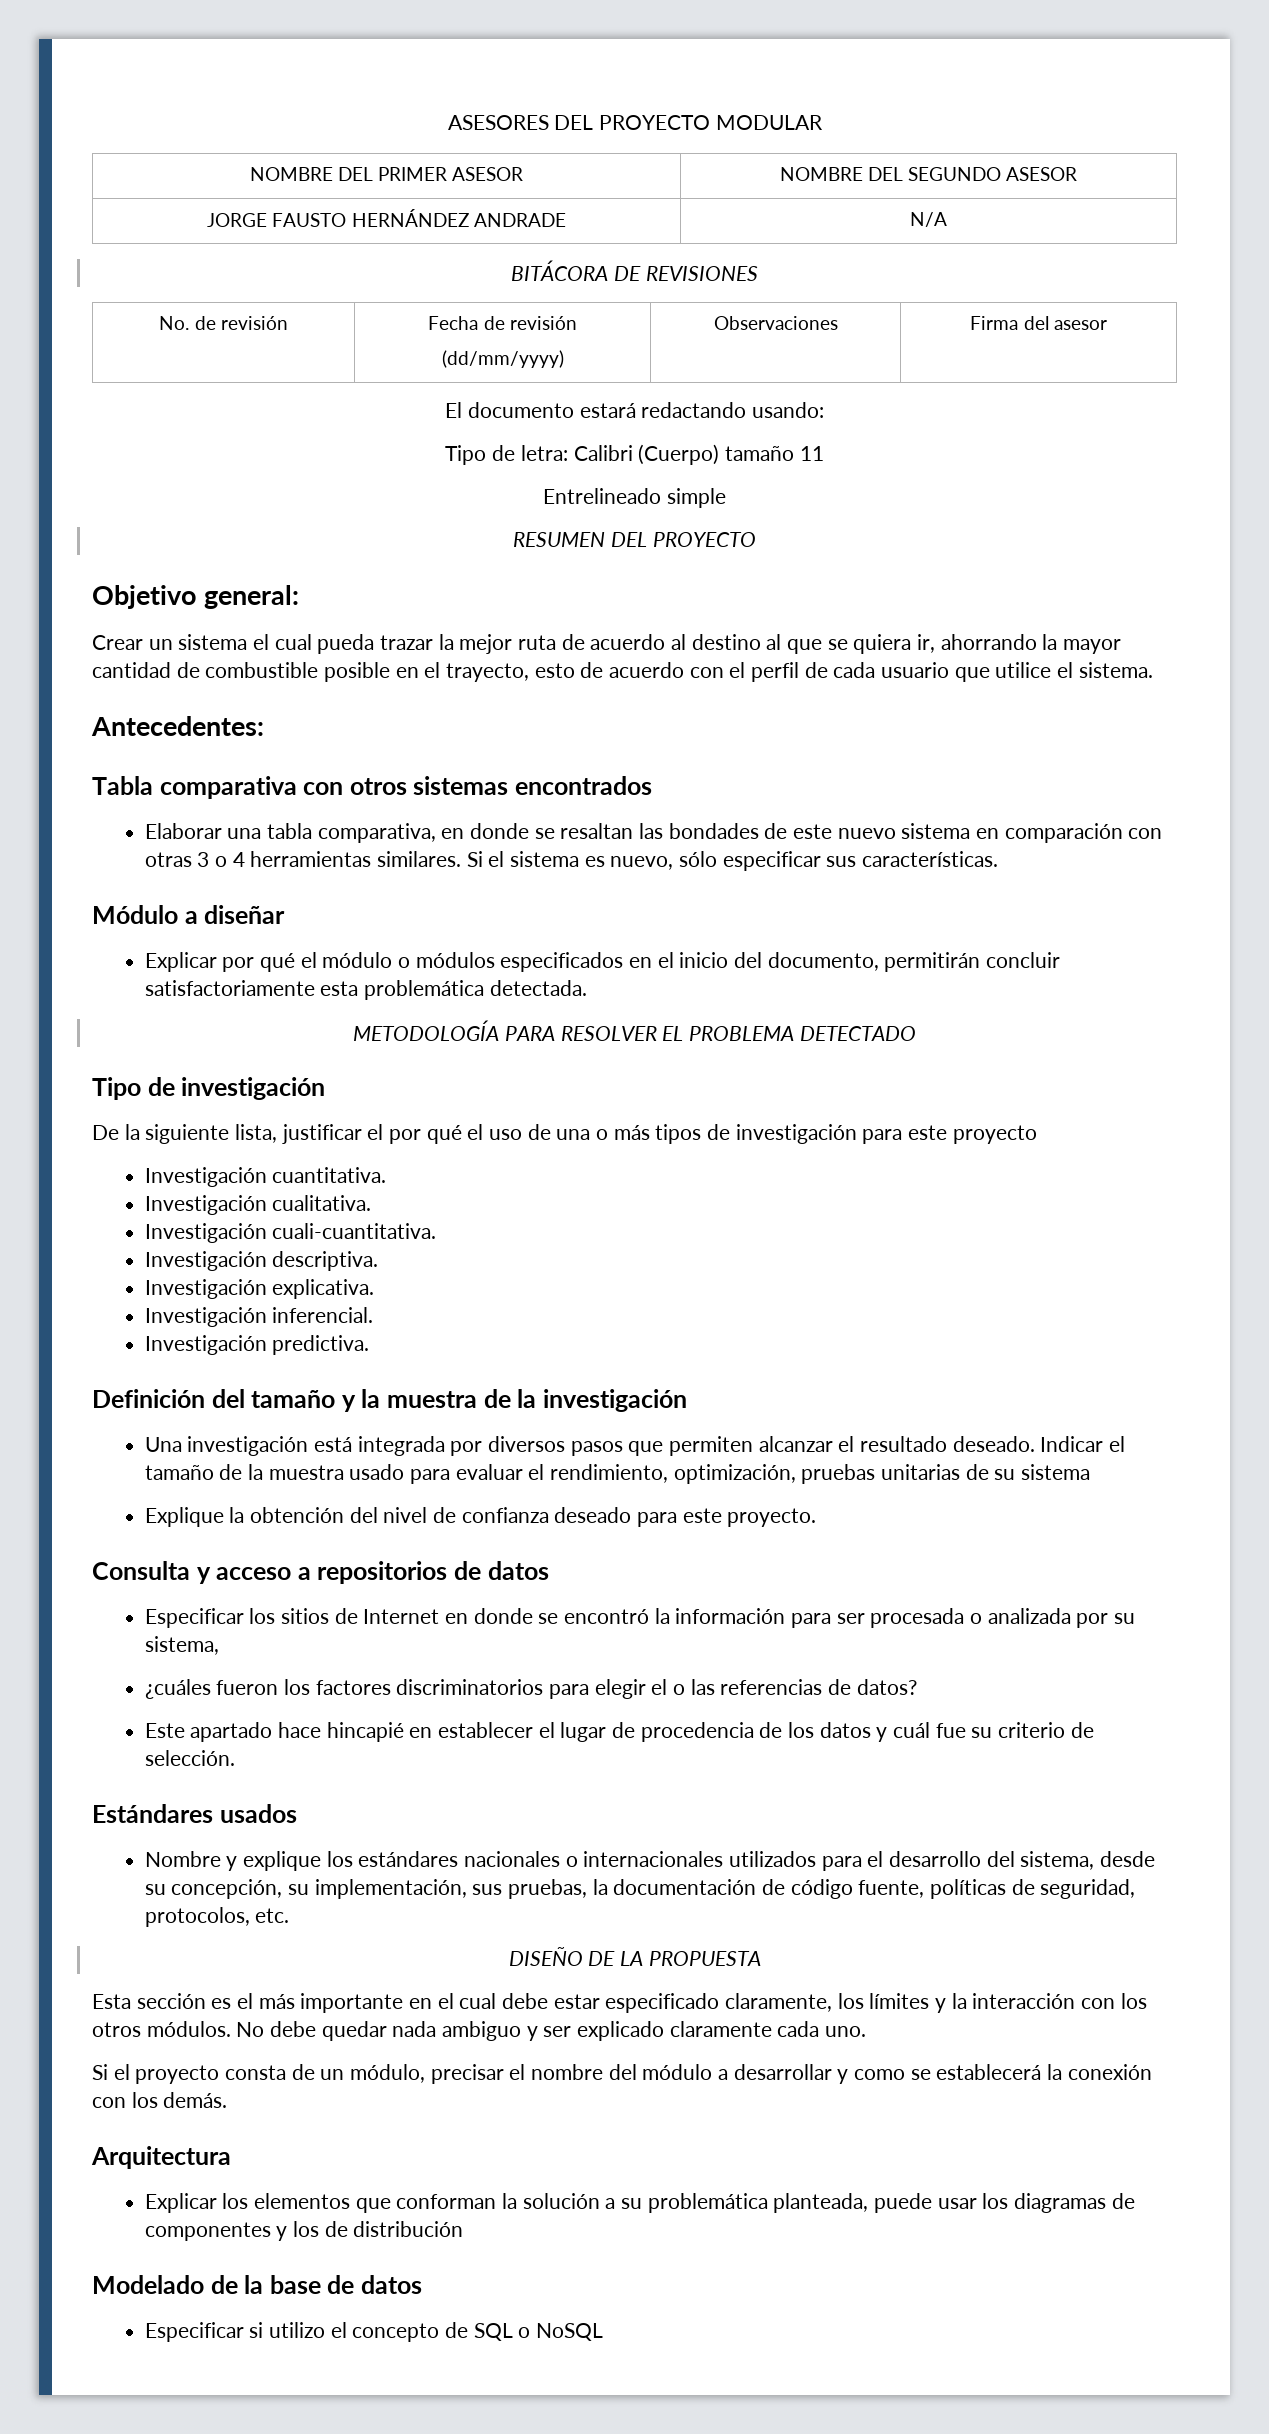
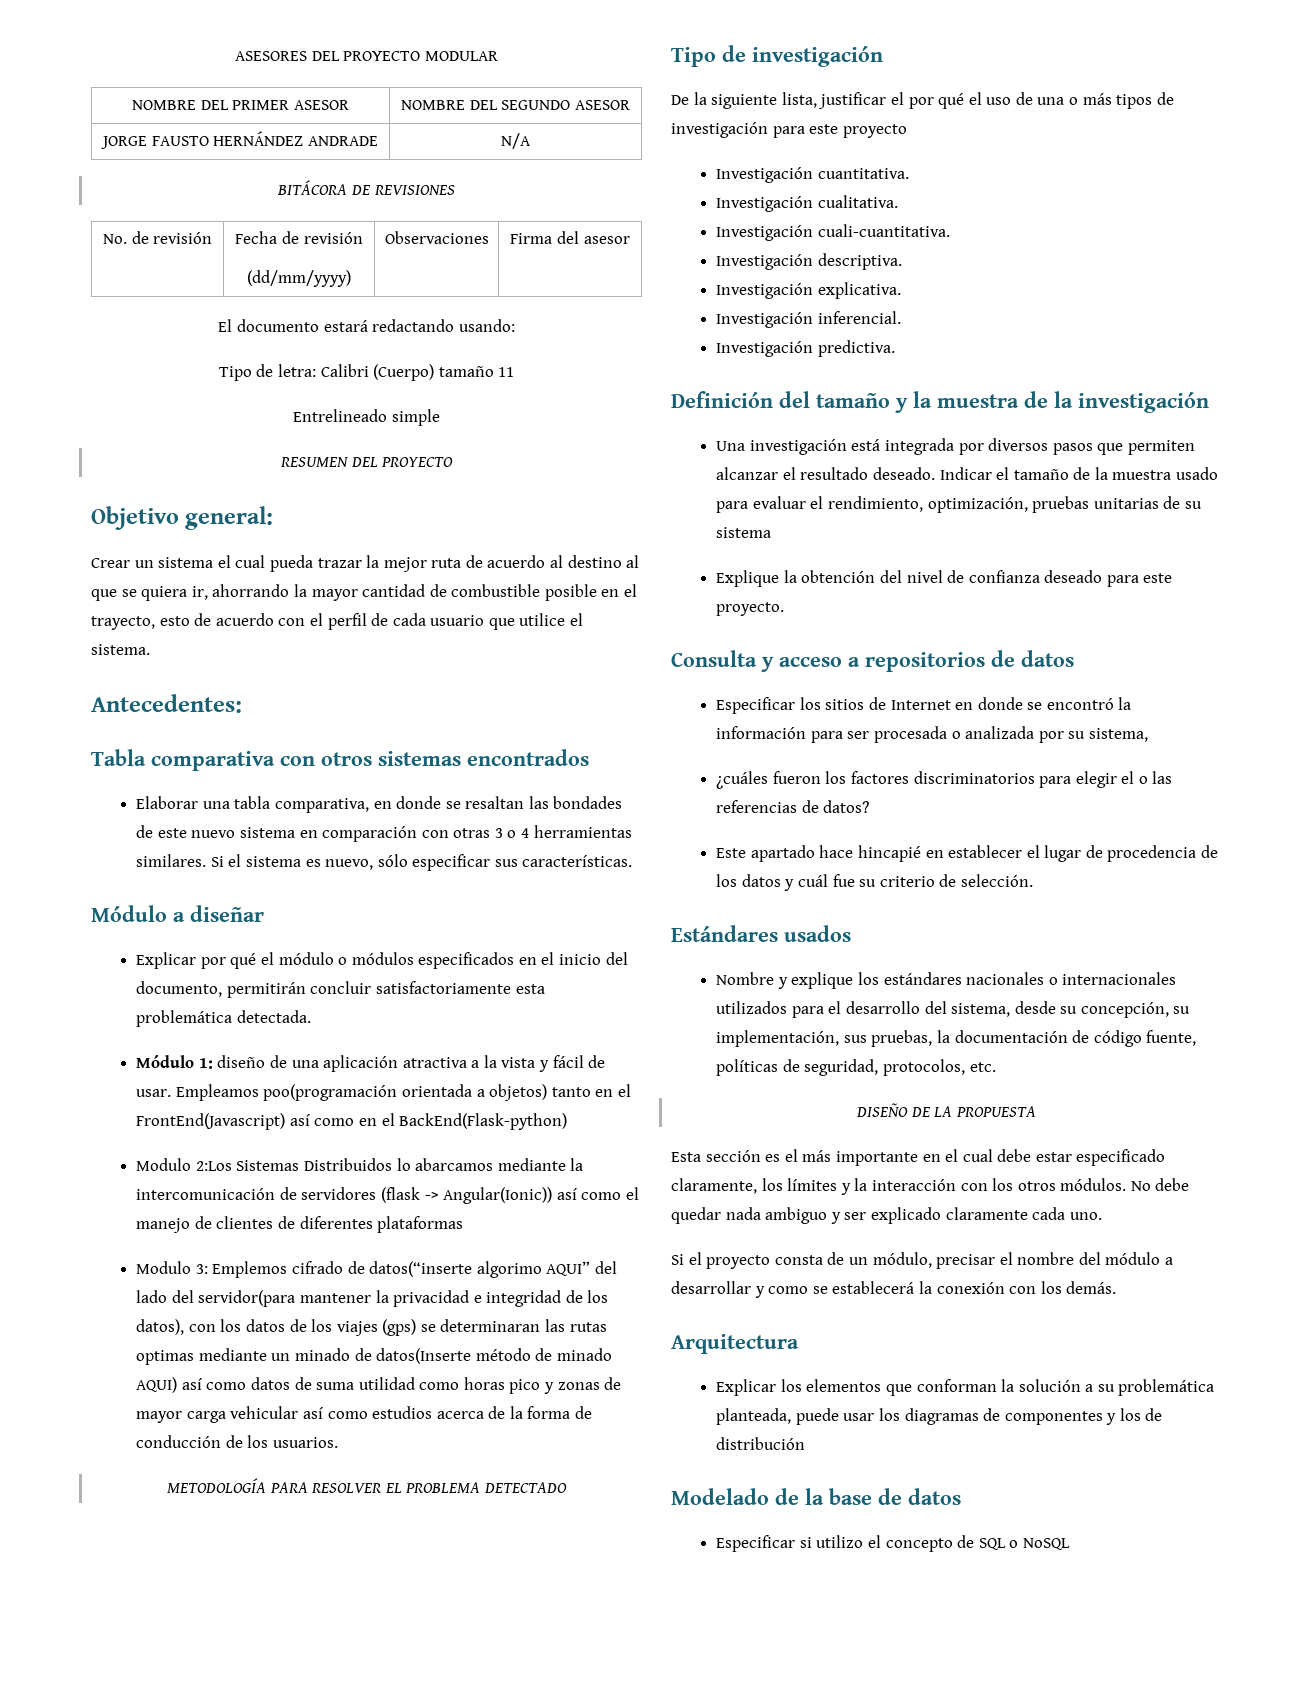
+ Módulo 1: diseño de una aplicación atractiva a la vista y fácil de usar. Empleamos poo(programación orientada a objetos) tanto en el FrontEnd(Javascript) así como en el BackEnd(Flask-python)
+ Modulo 2:Los Sistemas Distribuidos lo abarcamos mediante la intercomunicación de servidores (flask -> Angular(Ionic)) así como el manejo de clientes de diferentes plataformas
+ Modulo 3: Emplemos cifrado de datos(“inserte algorimo AQUI” del lado del servidor(para mantener la privacidad e integridad de los datos), con los datos de los viajes (gps) se determinaran las rutas optimas mediante un minado de datos(Inserte método de minado AQUI) así como datos de suma utilidad como horas pico y zonas de mayor carga vehicular así como estudios acerca de la forma de conducción de los usuarios.

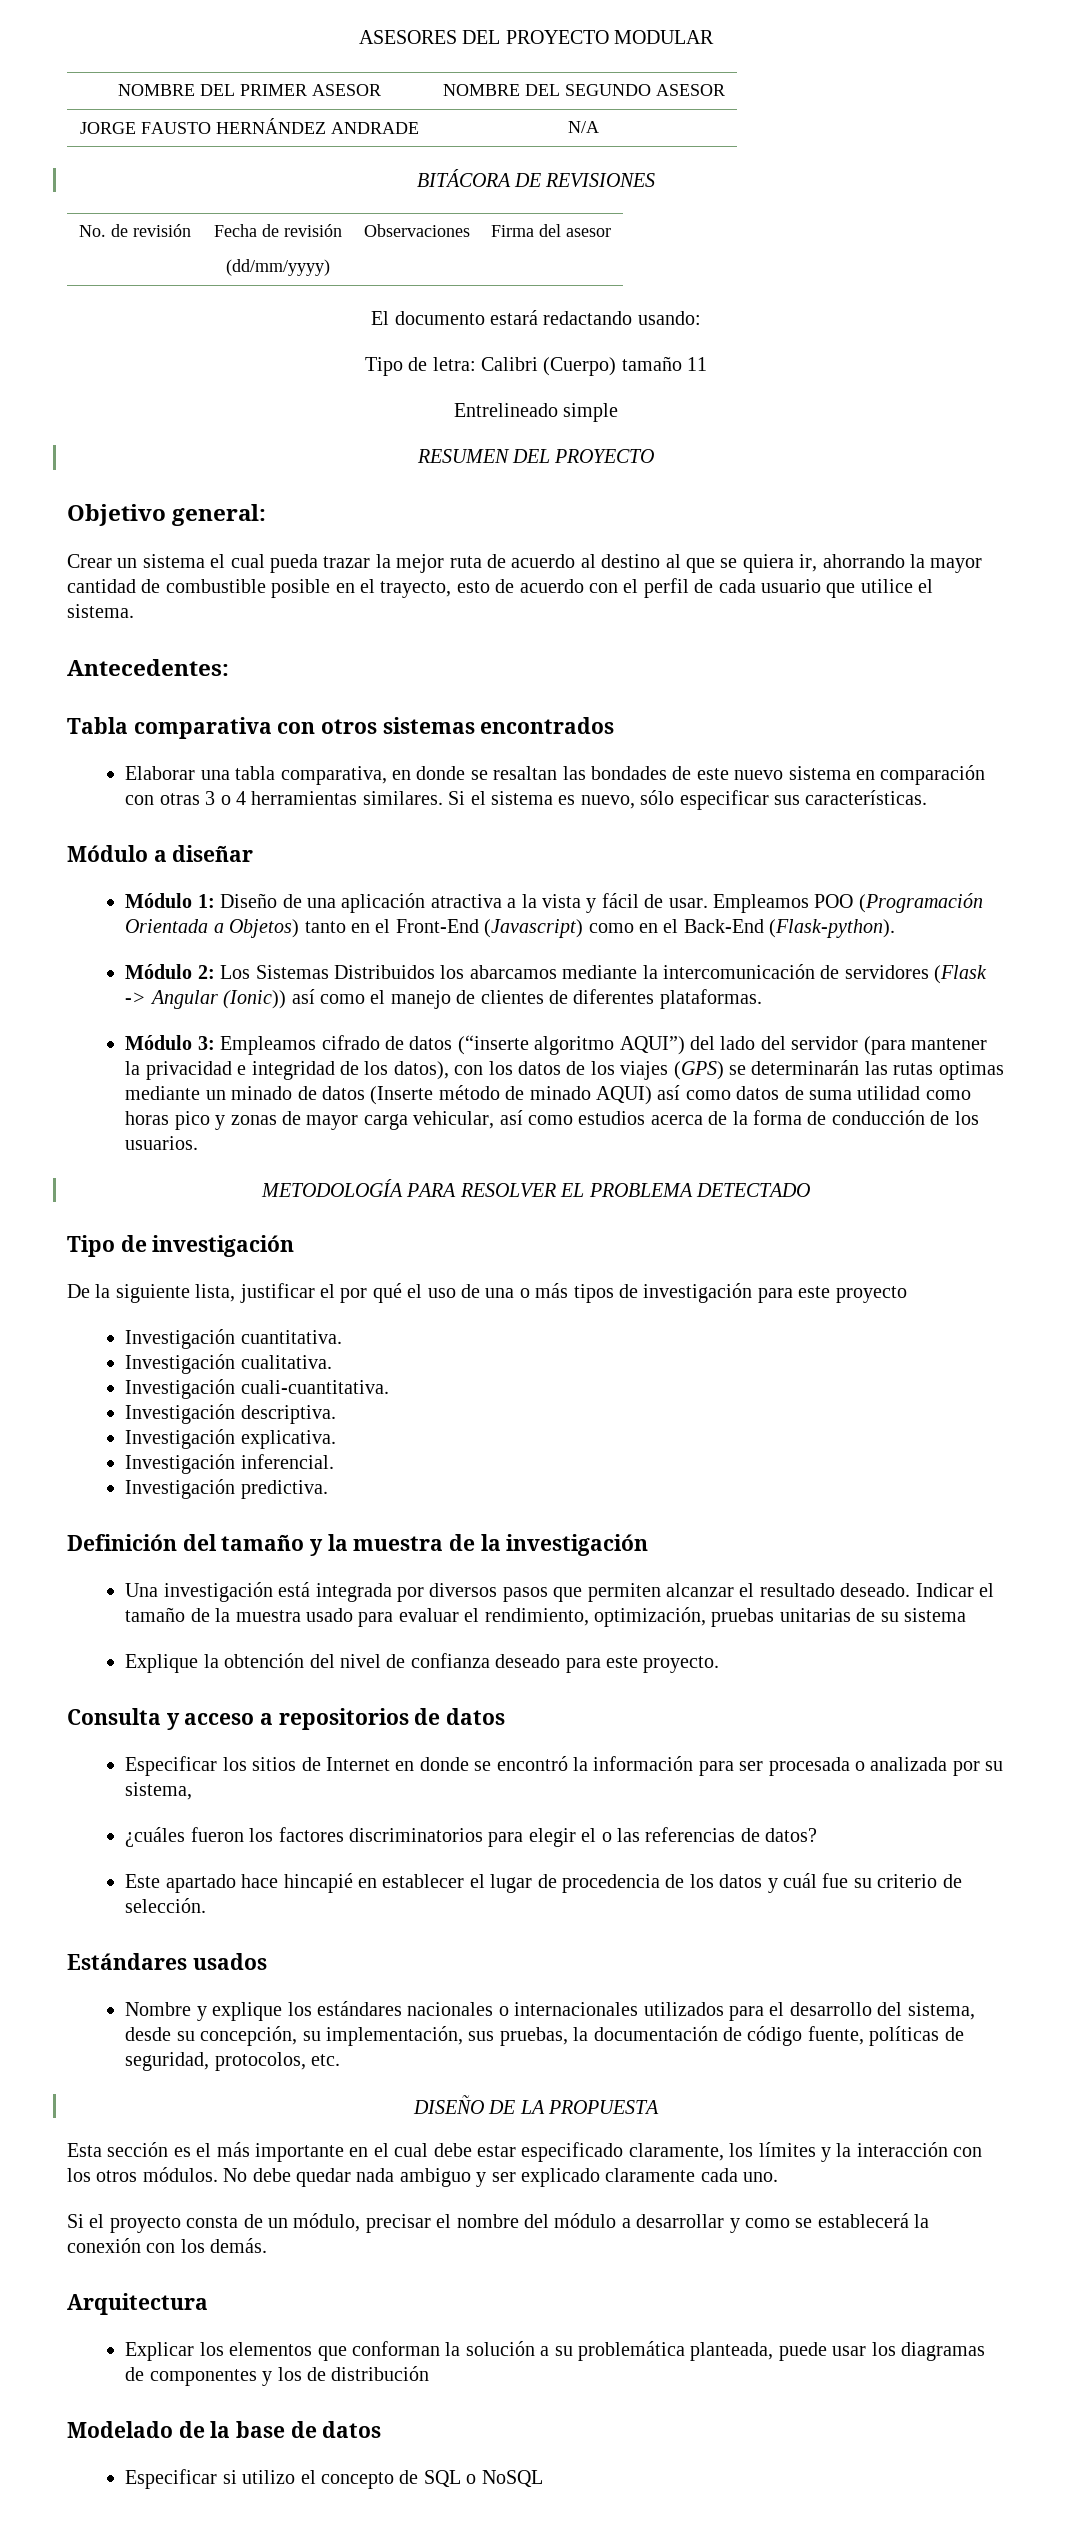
- Explicar por qué el módulo o módulos especificados en el inicio del documento, permitirán concluir satisfactoriamente esta problemática detectada.
- Módulo 1: diseño de una aplicación atractiva a la vista y fácil de usar.
+ Módulo 1: Diseño de una aplicación atractiva a la vista y fácil de usar.
- Empleamos poo(programación orientada a objetos) tanto en el FrontEnd(Javascript) así como en el BackEnd(Flask-python)
- Modulo 2:Los Sistemas Distribuidos lo abarcamos mediante la intercomunicación de servidores (flask -> Angular(Ionic)) así como el manejo de clientes de diferentes plataformas
- Modulo 3: Emplemos cifrado de datos(“inserte algorimo AQUI” del lado del servidor(para mantener la privacidad e integridad de los datos), con los datos de los viajes (gps) se determinaran las rutas optimas mediante un minado de datos(Inserte método de minado AQUI) así como datos de suma utilidad como horas pico y zonas de mayor carga vehicular así como estudios acerca de la forma de conducción de los usuarios.
+ Empleamos POO (Programación Orientada a Objetos) tanto en el Front-End (Javascript) como en el Back-End (Flask-python).
+ Módulo 2: Los Sistemas Distribuidos los abarcamos mediante la intercomunicación de servidores (Flask -> Angular (Ionic)) así como el manejo de clientes de diferentes plataformas.
+ Módulo 3: Empleamos cifrado de datos (“inserte algoritmo AQUI”) del lado del servidor (para mantener la privacidad e integridad de los datos), con los datos de los viajes (GPS) se determinarán las rutas optimas mediante un minado de datos (Inserte método de minado AQUI) así como datos de suma utilidad como horas pico y zonas de mayor carga vehicular, así como estudios acerca de la forma de conducción de los usuarios.

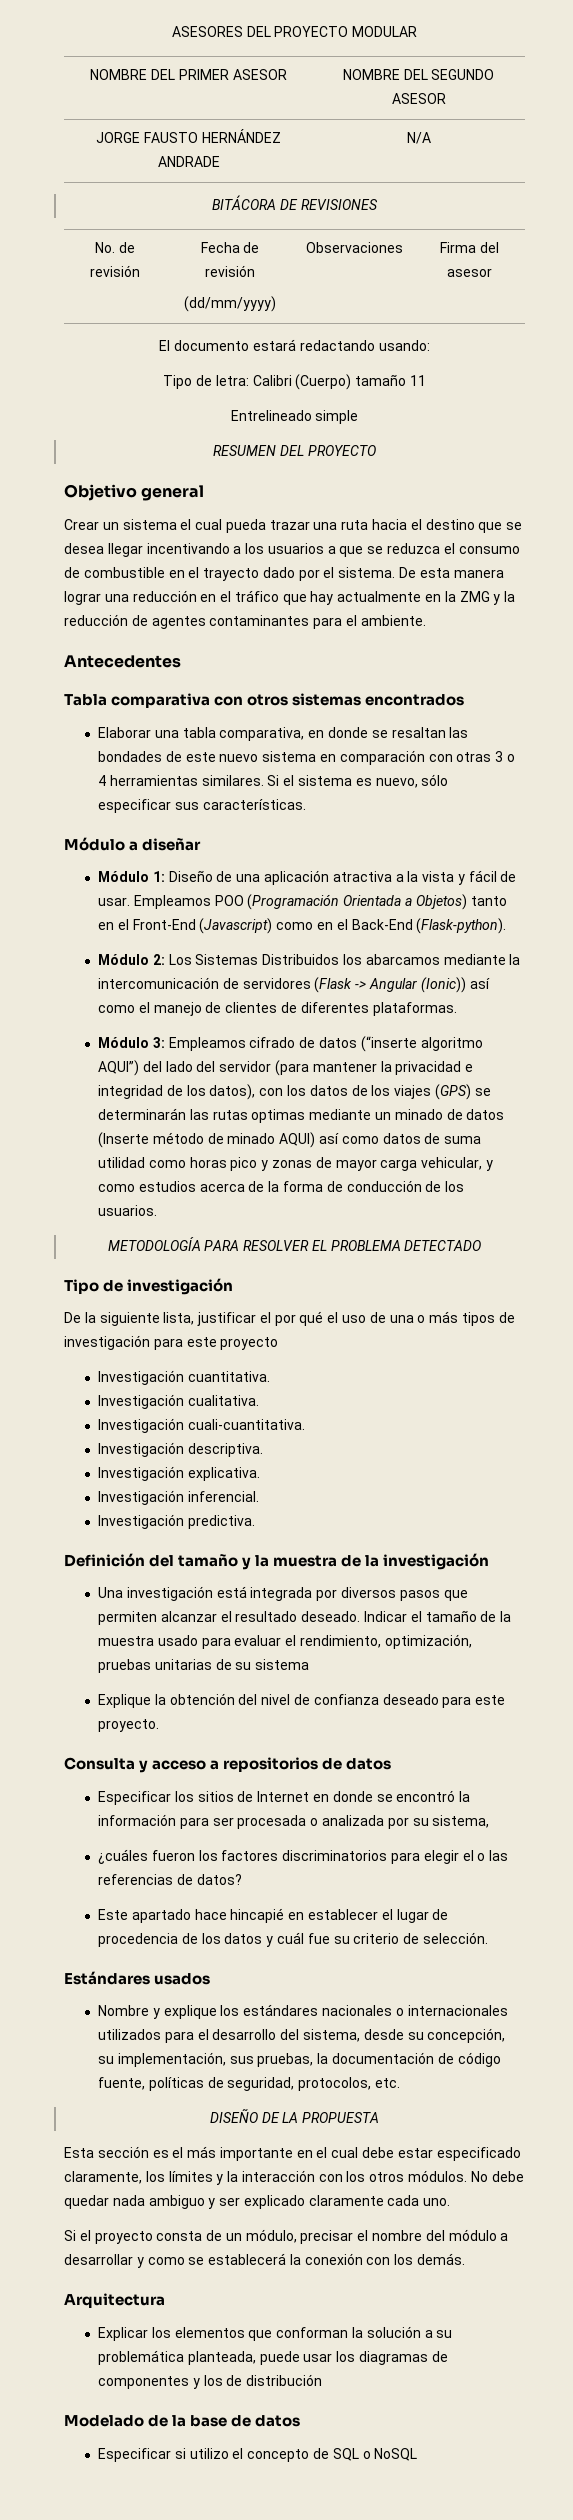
- Objetivo general:
+ Objetivo general
- Crear un sistema el cual pueda trazar la mejor ruta de acuerdo al destino al que se quiera ir, ahorrando la mayor cantidad de combustible posible en el trayecto, esto de acuerdo con el perfil de cada usuario que utilice el sistema.
- Antecedentes:
+ Crear un sistema el cual pueda trazar una ruta hacia el destino que se desea llegar incentivando a los usuarios a que se reduzca el consumo de combustible en el trayecto dado por el sistema. De esta manera lograr una reducción en el tráfico que hay actualmente en la ZMG y la reducción de agentes contaminantes para el ambiente.
+ Antecedentes
- Empleamos cifrado de datos (“inserte algoritmo AQUI”) del lado del servidor (para mantener la privacidad e integridad de los datos), con los datos de los viajes (GPS) se determinarán las rutas optimas mediante un minado de datos (Inserte método de minado AQUI) así como datos de suma utilidad como horas pico y zonas de mayor carga vehicular, así como estudios acerca de la forma de conducción de los usuarios.
+ Empleamos cifrado de datos (“inserte algoritmo AQUI”) del lado del servidor (para mantener la privacidad e integridad de los datos), con los datos de los viajes (GPS) se determinarán las rutas optimas mediante un minado de datos (Inserte método de minado AQUI) así como datos de suma utilidad como horas pico y zonas de mayor carga vehicular, y como estudios acerca de la forma de conducción de los usuarios.

